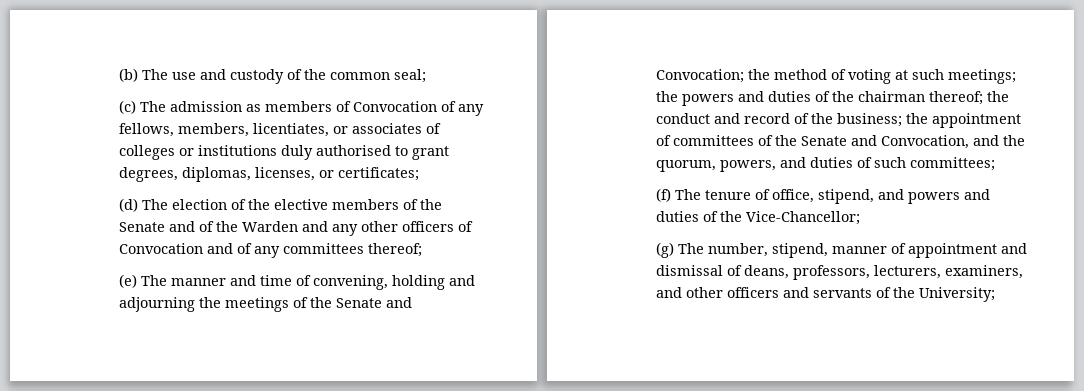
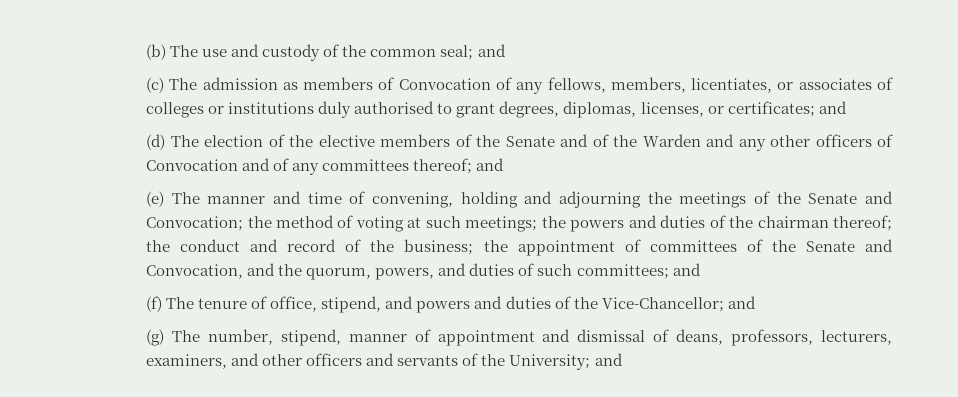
- (b) The use and custody of the common seal;
+ (b) The use and custody of the common seal; and
- (c) The admission as members of Convocation of any fellows, members, licentiates, or associates of colleges or institutions duly authorised to grant degrees, diplomas, licenses, or certificates;
+ (c) The admission as members of Convocation of any fellows, members, licentiates, or associates of colleges or institutions duly authorised to grant degrees, diplomas, licenses, or certificates; and
- (d) The election of the elective members of the Senate and of the Warden and any other officers of Convocation and of any committees thereof;
+ (d) The election of the elective members of the Senate and of the Warden and any other officers of Convocation and of any committees thereof; and
- (e) The manner and time of convening, holding and adjourning the meetings of the Senate and Convocation; the method of voting at such meetings; the powers and duties of the chairman thereof; the conduct and record of the business; the appointment of committees of the Senate and Convocation, and the quorum, powers, and duties of such committees;
+ (e) The manner and time of convening, holding and adjourning the meetings of the Senate and Convocation; the method of voting at such meetings; the powers and duties of the chairman thereof; the conduct and record of the business; the appointment of committees of the Senate and Convocation, and the quorum, powers, and duties of such committees; and
- (f) The tenure of office, stipend, and powers and duties of the Vice-Chancellor;
+ (f) The tenure of office, stipend, and powers and duties of the Vice-Chancellor; and
- (g) The number, stipend, manner of appointment and dismissal of deans, professors, lecturers, examiners, and other officers and servants of the University;
+ (g) The number, stipend, manner of appointment and dismissal of deans, professors, lecturers, examiners, and other officers and servants of the University; and

